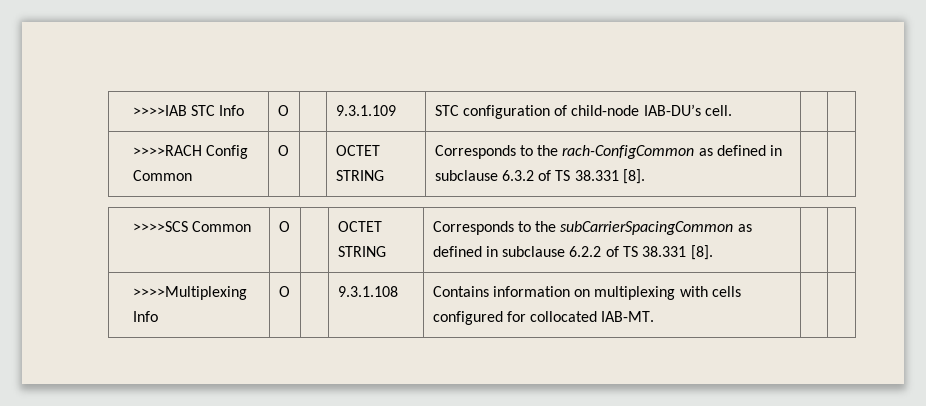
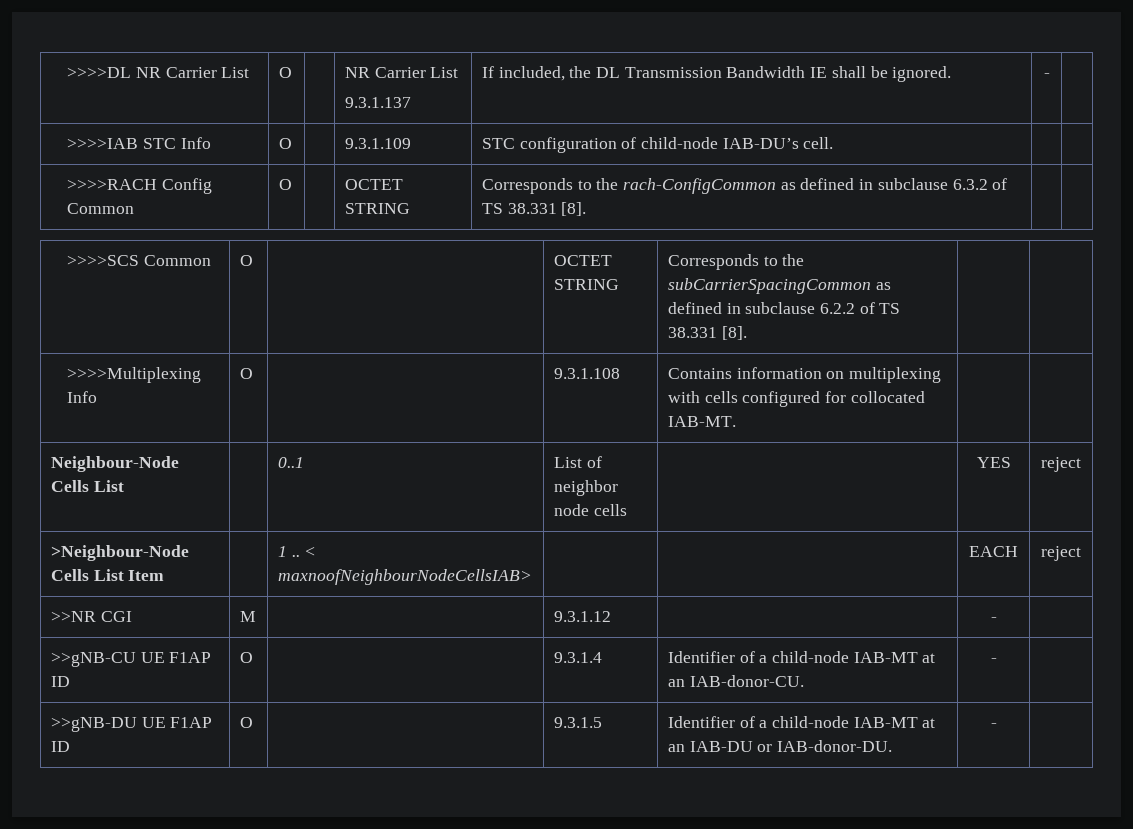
+ >>>>DL NR Carrier List | O | | NR Carrier List
+ 9.3.1.137 | If included, the DL Transmission Bandwidth IE shall be ignored. | - |
+ Neighbour-Node Cells List | | 0..1 | List of neighbor node cells | | YES | reject
+ >Neighbour-Node Cells List Item | | 1 .. < maxnoofNeighbourNodeCellsIAB> | | | EACH | reject
+ >>NR CGI | M | | 9.3.1.12 | | - |
+ >>gNB-CU UE F1AP ID | O | | 9.3.1.4 | Identifier of a child-node IAB-MT at an IAB-donor-CU. | - |
+ >>gNB-DU UE F1AP ID | O | | 9.3.1.5 | Identifier of a child-node IAB-MT at an IAB-DU or IAB-donor-DU. | - |

